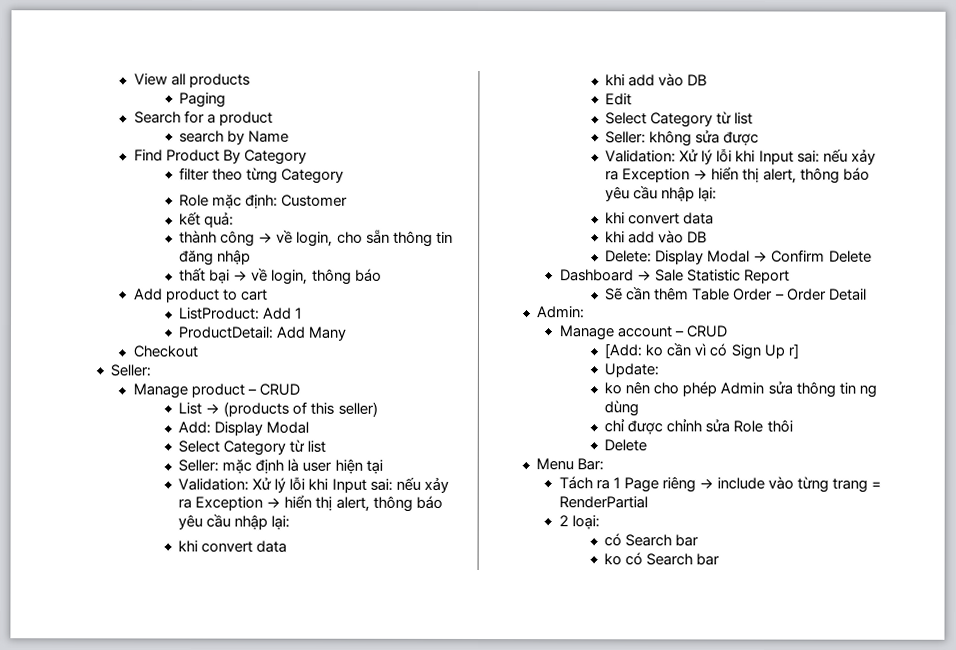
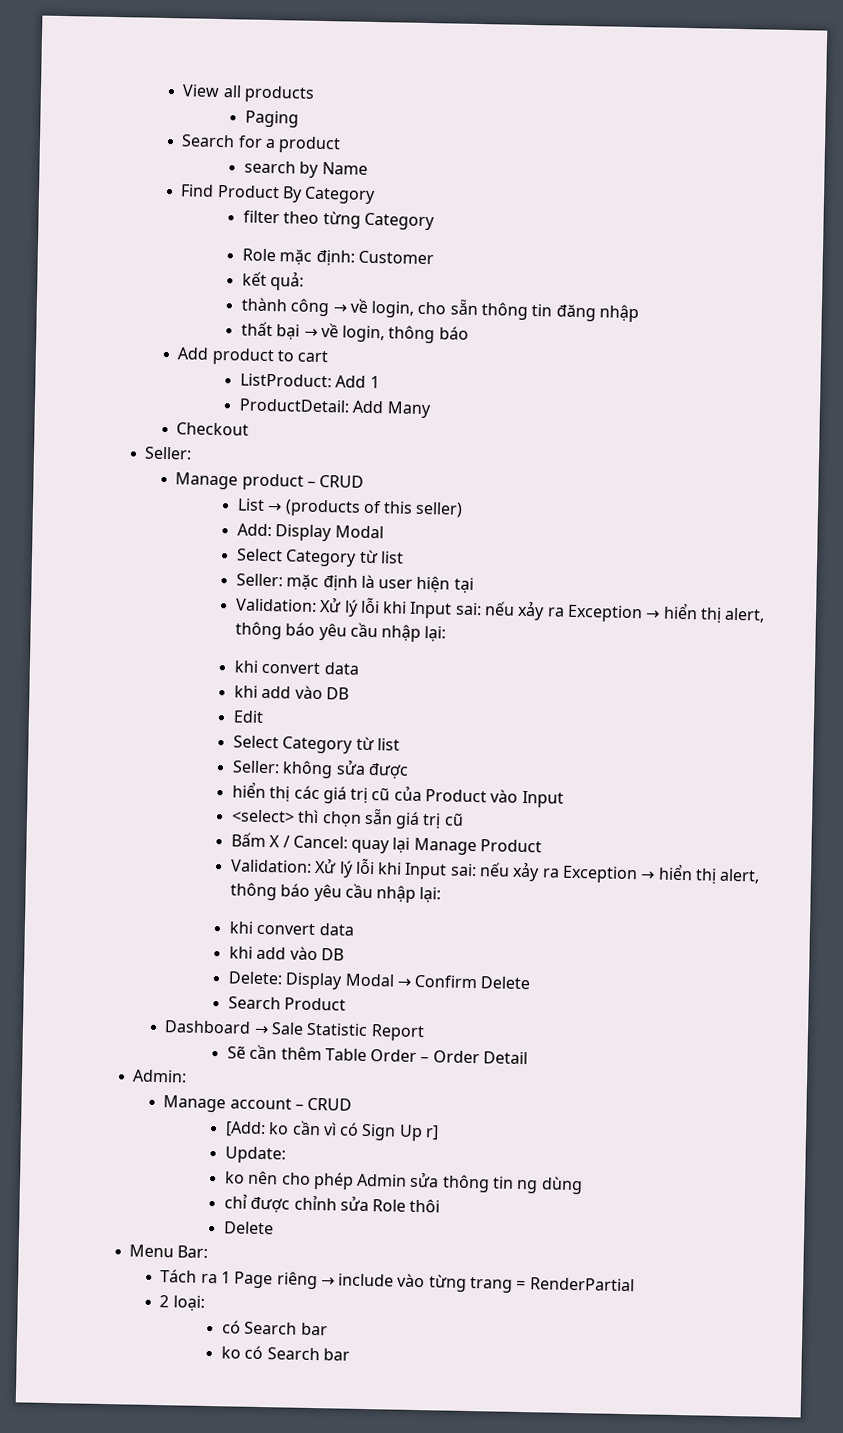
+ hiển thị các giá trị cũ của Product vào Input
+ <select> thì chọn sẵn giá trị cũ
+ Bấm X / Cancel: quay lại Manage Product
+ Search Product

